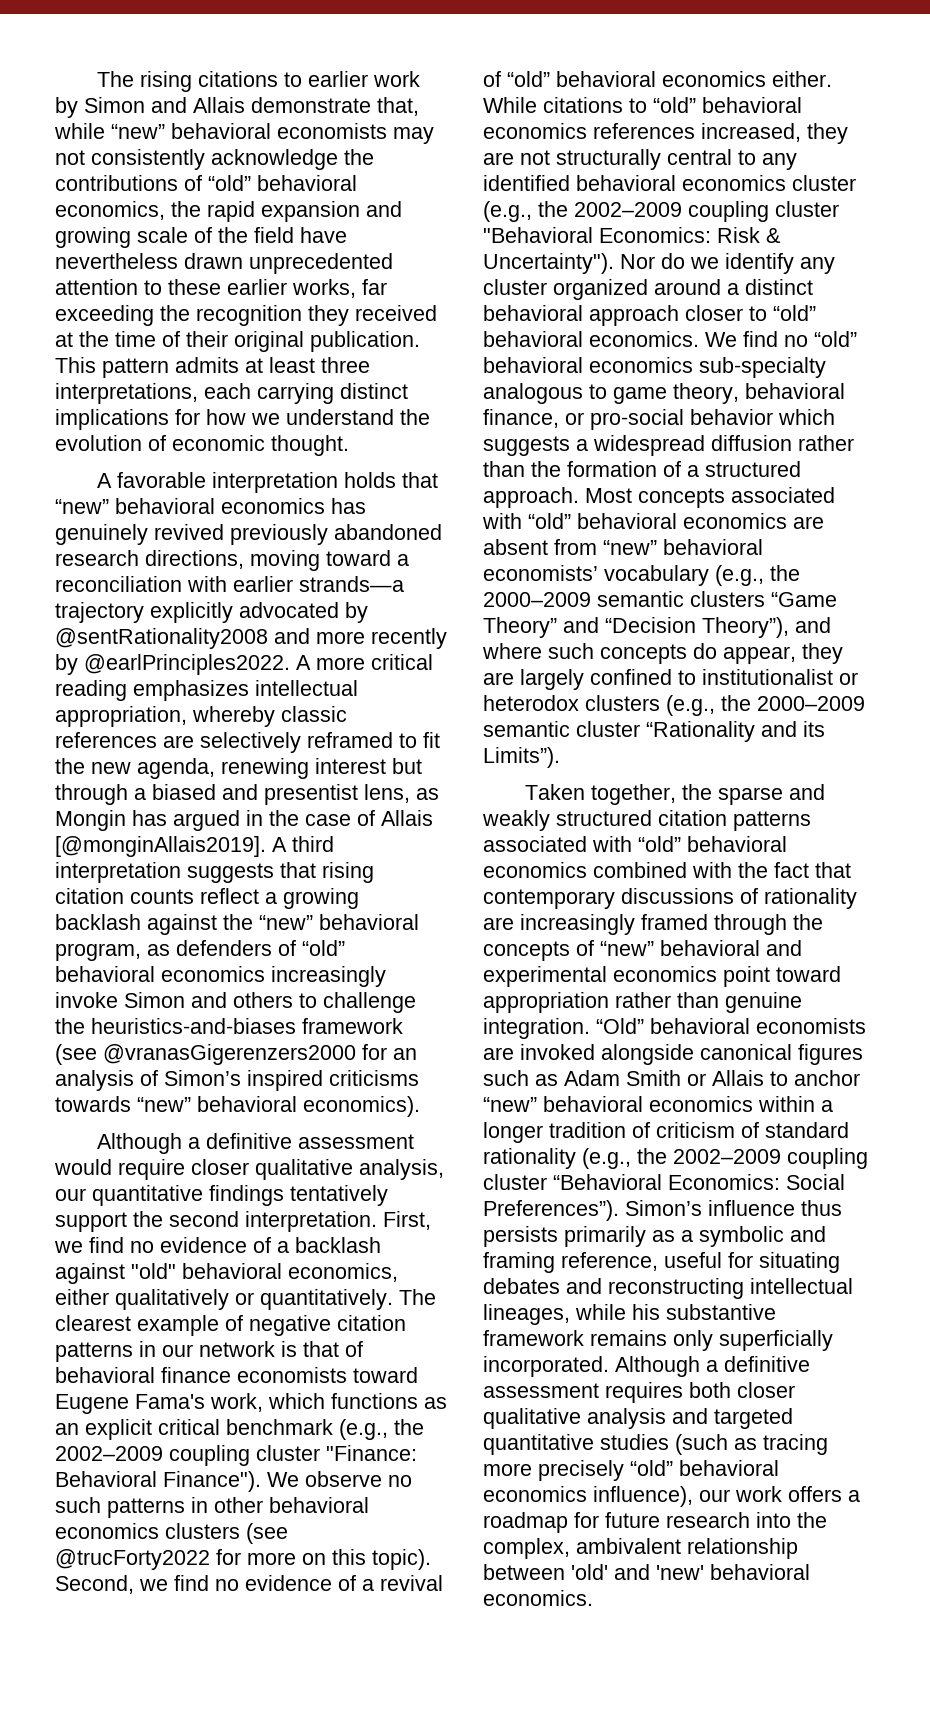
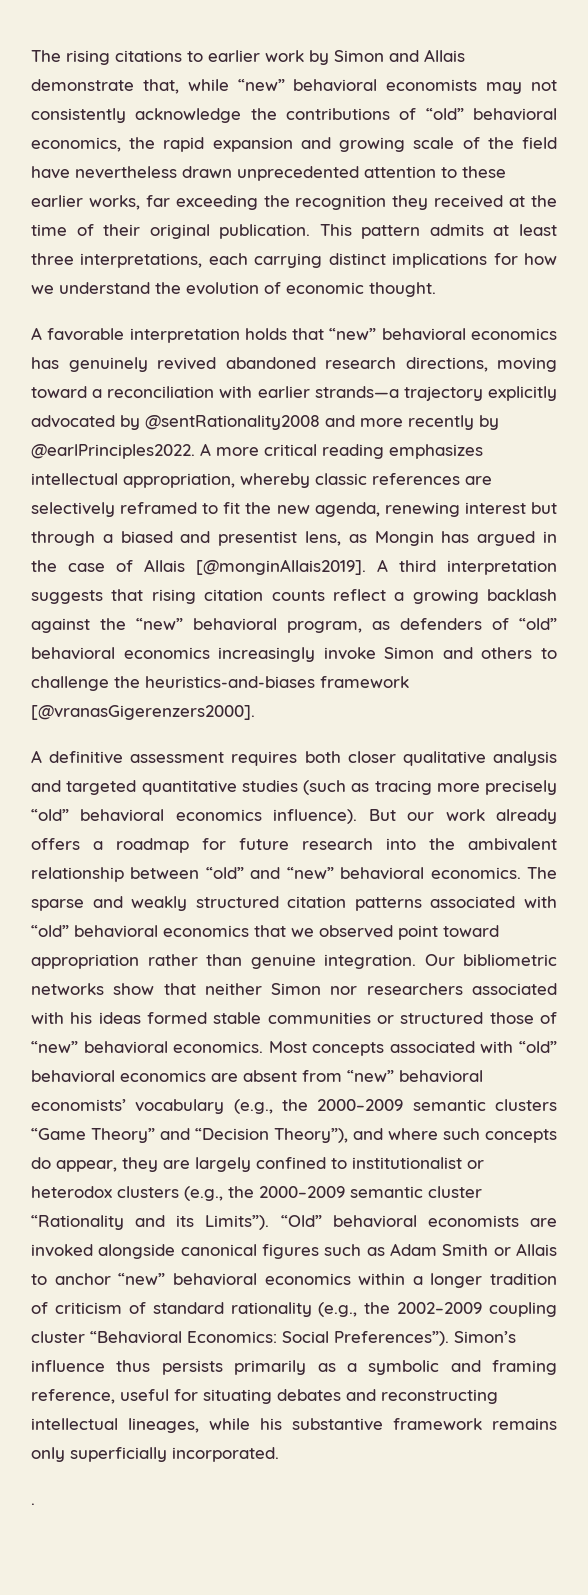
- A favorable interpretation holds that “new” behavioral economics has genuinely revived previously abandoned research directions, moving toward a reconciliation with earlier strands—a trajectory explicitly advocated by @sentRationality2008 and more recently by @earlPrinciples2022.
+ A favorable interpretation holds that “new” behavioral economics has genuinely revived abandoned research directions, moving toward a reconciliation with earlier strands—a trajectory explicitly advocated by @sentRationality2008 and more recently by @earlPrinciples2022.
- A third interpretation suggests that rising citation counts reflect a growing backlash against the “new” behavioral program, as defenders of “old” behavioral economics increasingly invoke Simon and others to challenge the heuristics-and-biases framework (see @vranasGigerenzers2000 for an analysis of Simon’s inspired criticisms towards “new” behavioral economics).
- Although a definitive assessment would require closer qualitative analysis, our quantitative findings tentatively support the second interpretation. First, we find no evidence of a backlash against "old" behavioral economics, either qualitatively or quantitatively. The clearest example of negative citation patterns in our network is that of behavioral finance economists toward Eugene Fama's work, which functions as an explicit critical benchmark (e.g., the 2002–2009 coupling cluster "Finance: Behavioral Finance"). We observe no such patterns in other behavioral economics clusters (see @trucForty2022 for more on this topic). Second, we find no evidence of a revival of “old” behavioral economics either. While citations to “old” behavioral economics references increased, they are not structurally central to any identified behavioral economics cluster (e.g., the 2002–2009 coupling cluster "Behavioral Economics: Risk & Uncertainty"). Nor do we identify any cluster organized around a distinct behavioral approach closer to “old” behavioral economics. We find no “old” behavioral economics sub-specialty analogous to game theory, behavioral finance, or pro-social behavior which suggests a widespread diffusion rather than the formation of a structured approach.
+ A third interpretation suggests that rising citation counts reflect a growing backlash against the “new” behavioral program, as defenders of “old” behavioral economics increasingly invoke Simon and others to challenge the heuristics-and-biases framework [@vranasGigerenzers2000].
+ A definitive assessment requires both closer qualitative analysis and targeted quantitative studies (such as tracing more precisely “old” behavioral economics influence). But our work already offers a roadmap for future research into the ambivalent relationship between “old” and “new” behavioral economics. The sparse and weakly structured citation patterns associated with “old” behavioral economics that we observed point toward appropriation rather than genuine integration. Our bibliometric networks show that neither Simon nor researchers associated with his ideas formed stable communities or structured those of “new” behavioral economics.
- Most concepts associated with “old” behavioral economics are absent from “new” behavioral economists’ vocabulary (e.g., the 2000–2009 semantic clusters “Game Theory” and “Decision Theory”), and where such concepts do appear, they are largely confined to institutionalist or heterodox clusters (e.g., the 2000–2009 semantic cluster “Rationality and its Limits”).
- Taken together, the sparse and weakly structured citation patterns associated with “old” behavioral economics combined with the fact that contemporary discussions of rationality are increasingly framed through the concepts of “new” behavioral and experimental economics point toward appropriation rather than genuine integration. “Old” behavioral economists are invoked alongside canonical figures such as Adam Smith or Allais to anchor “new” behavioral economics within a longer tradition of criticism of standard rationality (e.g., the 2002–2009 coupling cluster “Behavioral Economics:
+ Most concepts associated with “old” behavioral economics are absent from “new” behavioral economists’ vocabulary (e.g., the 2000–2009 semantic clusters “Game Theory” and “Decision Theory”), and where such concepts do appear, they are largely confined to institutionalist or heterodox clusters (e.g., the 2000–2009 semantic cluster “Rationality and its Limits”). “Old” behavioral economists are invoked alongside canonical figures such as Adam Smith or Allais to anchor “new” behavioral economics within a longer tradition of criticism of standard rationality (e.g., the 2002–2009 coupling cluster “Behavioral Economics:
- Simon’s influence thus persists primarily as a symbolic and framing reference, useful for situating debates and reconstructing intellectual lineages, while his substantive framework remains only superficially incorporated. Although a definitive assessment requires both closer qualitative analysis and targeted quantitative studies (such as tracing more precisely “old” behavioral economics influence), our work offers a roadmap for future research into the complex, ambivalent relationship between 'old' and 'new' behavioral economics.
+ Simon’s influence thus persists primarily as a symbolic and framing reference, useful for situating debates and reconstructing intellectual lineages, while his substantive framework remains only superficially incorporated.
+ .

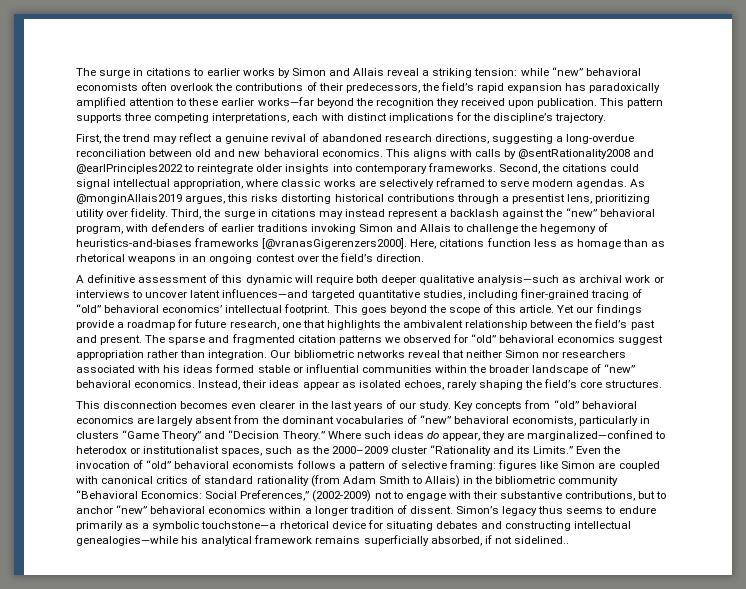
- The rising citations to earlier work by Simon and Allais demonstrate that, while “new” behavioral economists may not consistently acknowledge the contributions of “old” behavioral economics, the rapid expansion and growing scale of the field have nevertheless drawn unprecedented attention to these earlier works, far exceeding the recognition they received at the time of their original publication. This pattern admits at least three interpretations, each carrying distinct implications for how we understand the evolution of economic thought.
- A favorable interpretation holds that “new” behavioral economics has genuinely revived abandoned research directions, moving toward a reconciliation with earlier strands—a trajectory explicitly advocated by @sentRationality2008 and more recently by @earlPrinciples2022. A more critical reading emphasizes intellectual appropriation, whereby classic references are selectively reframed to fit the new agenda, renewing interest but through a biased and presentist lens, as Mongin has argued in the case of Allais [@monginAllais2019]. A third interpretation suggests that rising citation counts reflect a growing backlash against the “new” behavioral program, as defenders of “old” behavioral economics increasingly invoke Simon and others to challenge the heuristics-and-biases framework [@vranasGigerenzers2000].
- A definitive assessment requires both closer qualitative analysis and targeted quantitative studies (such as tracing more precisely “old” behavioral economics influence). But our work already offers a roadmap for future research into the ambivalent relationship between “old” and “new” behavioral economics. The sparse and weakly structured citation patterns associated with “old” behavioral economics that we observed point toward appropriation rather than genuine integration.
+ The surge in citations to earlier works by Simon and Allais reveal a striking tension: while “new” behavioral economists often overlook the contributions of their predecessors, the field’s rapid expansion has paradoxically amplified attention to these earlier works—far beyond the recognition they received upon publication. This pattern supports three competing interpretations, each with distinct implications for the discipline’s trajectory.
+ First, the trend may reflect a genuine revival of abandoned research directions, suggesting a long-overdue reconciliation between old and new behavioral economics. This aligns with calls by @sentRationality2008 and @earlPrinciples2022 to reintegrate older insights into contemporary frameworks. Second, the citations could signal intellectual appropriation, where classic works are selectively reframed to serve modern agendas. As @monginAllais2019 argues, this risks distorting historical contributions through a presentist lens, prioritizing utility over fidelity. Third, the surge in citations may instead represent a backlash against the “new” behavioral program, with defenders of earlier traditions invoking Simon and Allais to challenge the hegemony of heuristics-and-biases frameworks [@vranasGigerenzers2000]. Here, citations function less as homage than as rhetorical weapons in an ongoing contest over the field’s direction.
+ A definitive assessment of this dynamic will require both deeper qualitative analysis—such as archival work or interviews to uncover latent influences—and targeted quantitative studies, including finer-grained tracing of “old” behavioral economics’ intellectual footprint. This goes beyond the scope of this article. Yet our findings provide a roadmap for future research, one that highlights the ambivalent relationship between the field’s past and present. The sparse and fragmented citation patterns we observed for “old” behavioral economics suggest appropriation rather than integration.
- Our bibliometric networks show that neither Simon nor researchers associated with his ideas formed stable communities or structured those of “new” behavioral economics. Most concepts associated with “old” behavioral economics are absent from “new” behavioral economists’ vocabulary (e.g., the 2000–2009 semantic clusters “Game Theory” and “Decision Theory”), and where such concepts do appear, they are largely confined to institutionalist or heterodox clusters (e.g., the 2000–2009 semantic cluster “Rationality and its Limits”). “Old” behavioral economists are invoked alongside canonical figures such as Adam Smith or Allais to anchor “new” behavioral economics within a longer tradition of criticism of standard rationality (e.g., the 2002–2009 coupling cluster “Behavioral Economics: Social Preferences”). Simon’s influence thus persists primarily as a symbolic and framing reference, useful for situating debates and reconstructing intellectual lineages, while his substantive framework remains only superficially incorporated.
- .
+ Our bibliometric networks reveal that neither Simon nor researchers associated with his ideas formed stable or influential communities within the broader landscape of “new” behavioral economics. Instead, their ideas appear as isolated echoes, rarely shaping the field’s core structures.
+ This disconnection becomes even clearer in the last years of our study. Key concepts from “old” behavioral economics are largely absent from the dominant vocabularies of “new” behavioral economists, particularly in clusters “Game Theory” and “Decision Theory.” Where such ideas do appear, they are marginalized—confined to heterodox or institutionalist spaces, such as the 2000–2009 cluster “Rationality and its Limits.” Even the invocation of “old” behavioral economists follows a pattern of selective framing: figures like Simon are coupled with canonical critics of standard rationality (from Adam Smith to Allais) in the bibliometric community “Behavioral Economics: Social Preferences,” (2002-2009) not to engage with their substantive contributions, but to anchor “new” behavioral economics within a longer tradition of dissent. Simon’s legacy thus seems to endure primarily as a symbolic touchstone—a rhetorical device for situating debates and constructing intellectual genealogies—while his analytical framework remains superficially absorbed, if not sidelined..

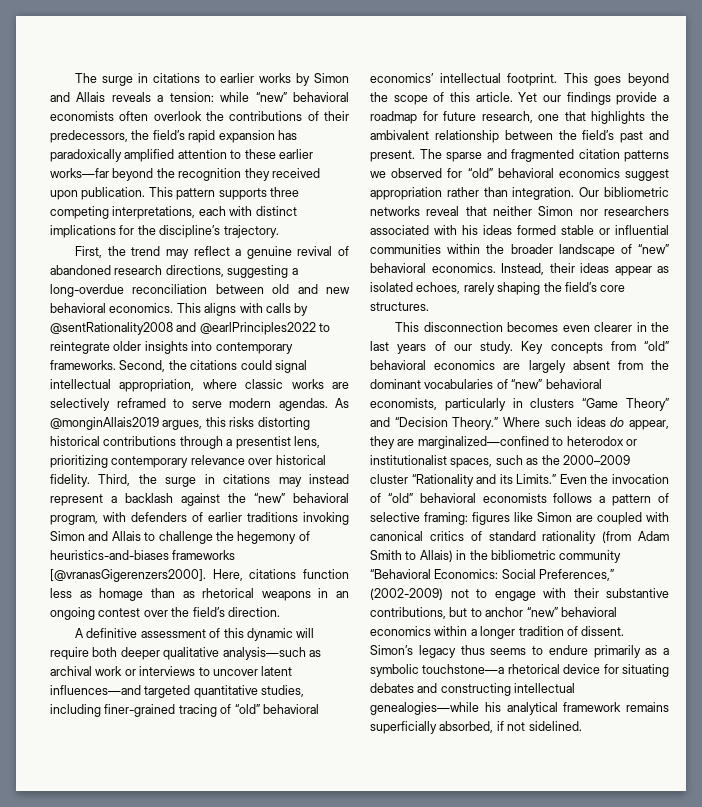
- The surge in citations to earlier works by Simon and Allais reveal a striking tension: while “new” behavioral economists often overlook the contributions of their predecessors, the field’s rapid expansion has paradoxically amplified attention to these earlier works—far beyond the recognition they received upon publication.
+ The surge in citations to earlier works by Simon and Allais reveals a tension: while “new” behavioral economists often overlook the contributions of their predecessors, the field’s rapid expansion has paradoxically amplified attention to these earlier works—far beyond the recognition they received upon publication.
- As @monginAllais2019 argues, this risks distorting historical contributions through a presentist lens, prioritizing utility over fidelity.
+ As @monginAllais2019 argues, this risks distorting historical contributions through a presentist lens, prioritizing contemporary relevance over historical fidelity.
- Simon’s legacy thus seems to endure primarily as a symbolic touchstone—a rhetorical device for situating debates and constructing intellectual genealogies—while his analytical framework remains superficially absorbed, if not sidelined..
+ Simon’s legacy thus seems to endure primarily as a symbolic touchstone—a rhetorical device for situating debates and constructing intellectual genealogies—while his analytical framework remains superficially absorbed, if not sidelined.

